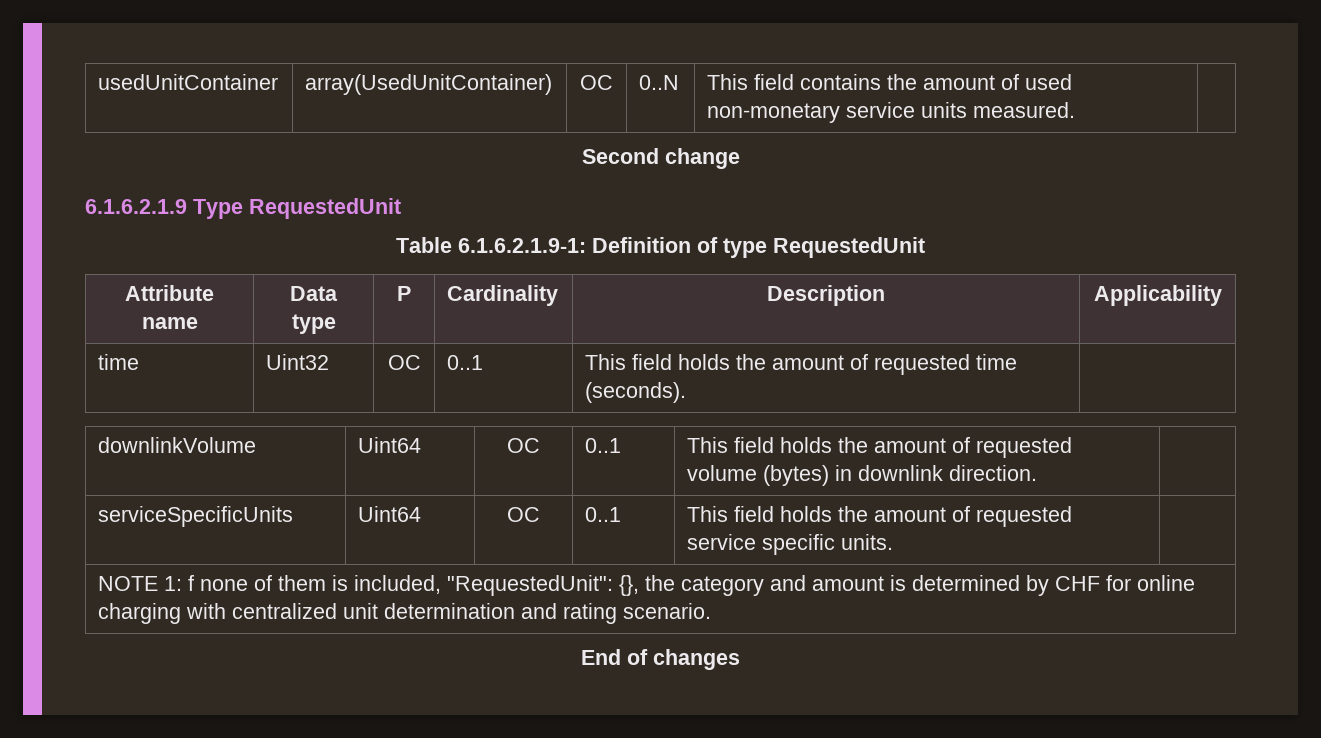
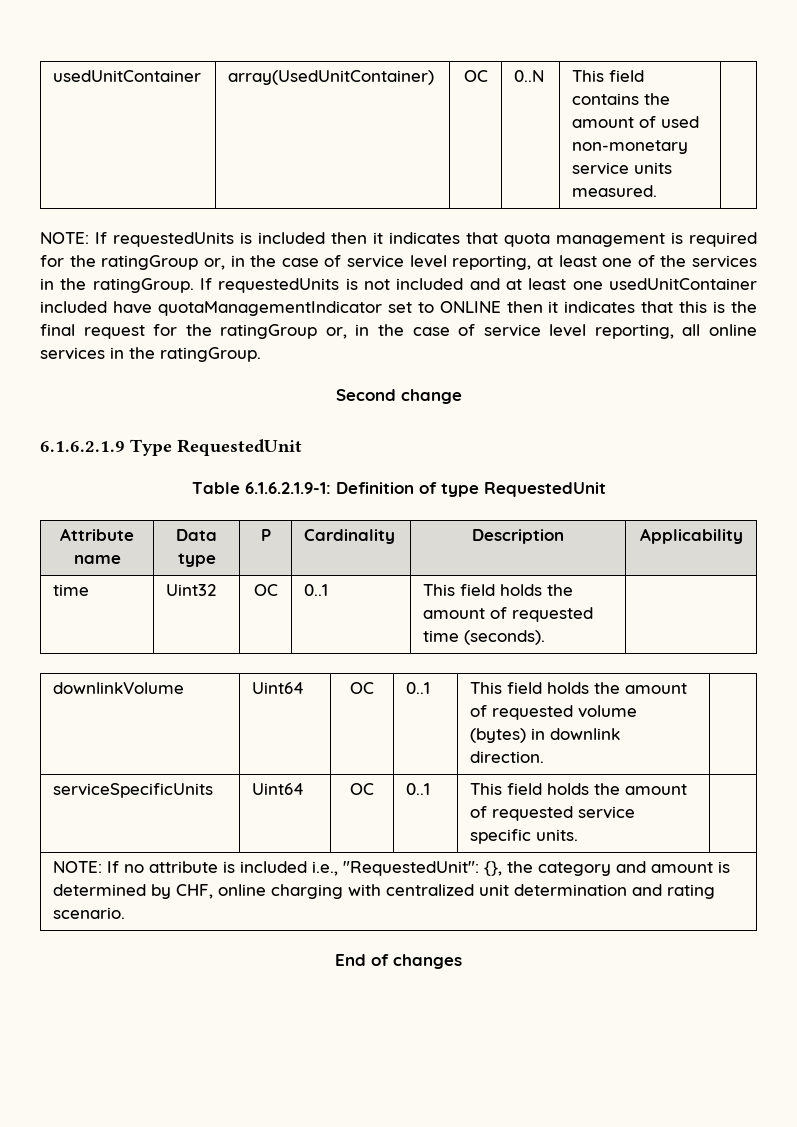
+ NOTE: If requestedUnits is included then it indicates that quota management is required for the ratingGroup or, in the case of service level reporting, at least one of the services in the ratingGroup. If requestedUnits is not included and at least one usedUnitContainer included have quotaManagementIndicator set to ONLINE then it indicates that this is the final request for the ratingGroup or, in the case of service level reporting, all online services in the ratingGroup.
- NOTE 1: f none of them is included, "RequestedUnit": {}, the category and amount is determined by CHF for online charging with centralized unit determination and rating scenario.
+ NOTE: If no attribute is included i.e., "RequestedUnit": {}, the category and amount is determined by CHF, online charging with centralized unit determination and rating scenario.

